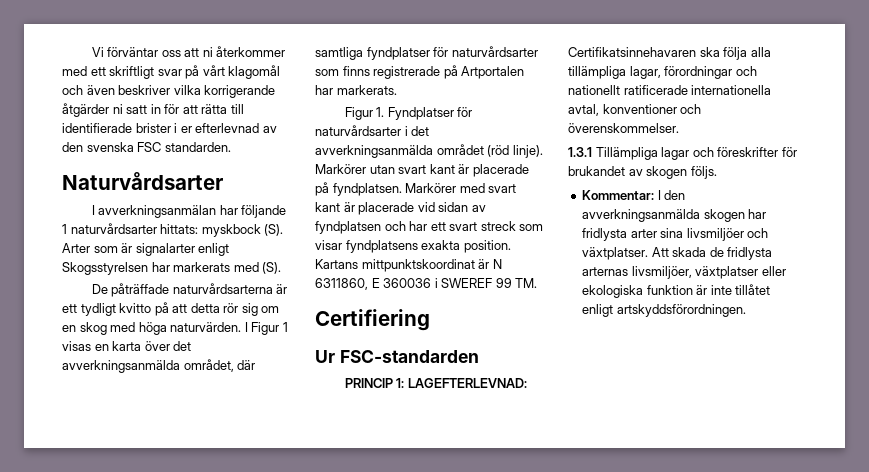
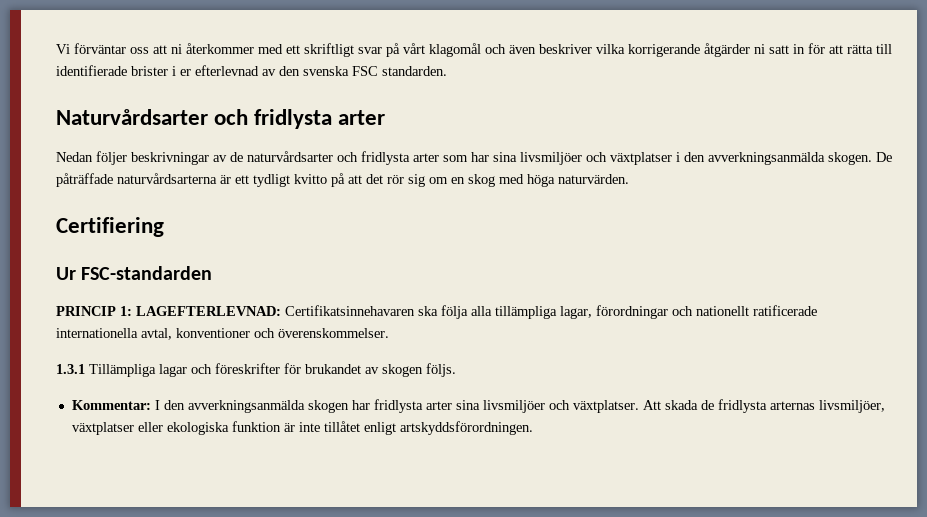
- Naturvårdsarter
- I avverkningsanmälan har följande 1 naturvårdsarter hittats: myskbock (S). Arter som är signalarter enligt Skogsstyrelsen har markerats med (S).
- De påträffade naturvårdsarterna är ett tydligt kvitto på att detta rör sig om en skog med höga naturvärden. I Figur 1 visas en karta över det avverkningsanmälda området, där samtliga fyndplatser för naturvårdsarter som finns registrerade på Artportalen har markerats.
- Figur 1. Fyndplatser för naturvårdsarter i det avverkningsanmälda området (röd linje). Markörer utan svart kant är placerade på fyndplatsen. Markörer med svart kant är placerade vid sidan av fyndplatsen och har ett svart streck som visar fyndplatsens exakta position. Kartans mittpunktskoordinat är N 6311860, E 360036 i SWEREF 99 TM.
+ Naturvårdsarter och fridlysta arter
+ Nedan följer beskrivningar av de naturvårdsarter och fridlysta arter som har sina livsmiljöer och växtplatser i den avverkningsanmälda skogen. De påträffade naturvårdsarterna är ett tydligt kvitto på att det rör sig om en skog med höga naturvärden.

